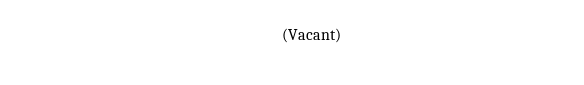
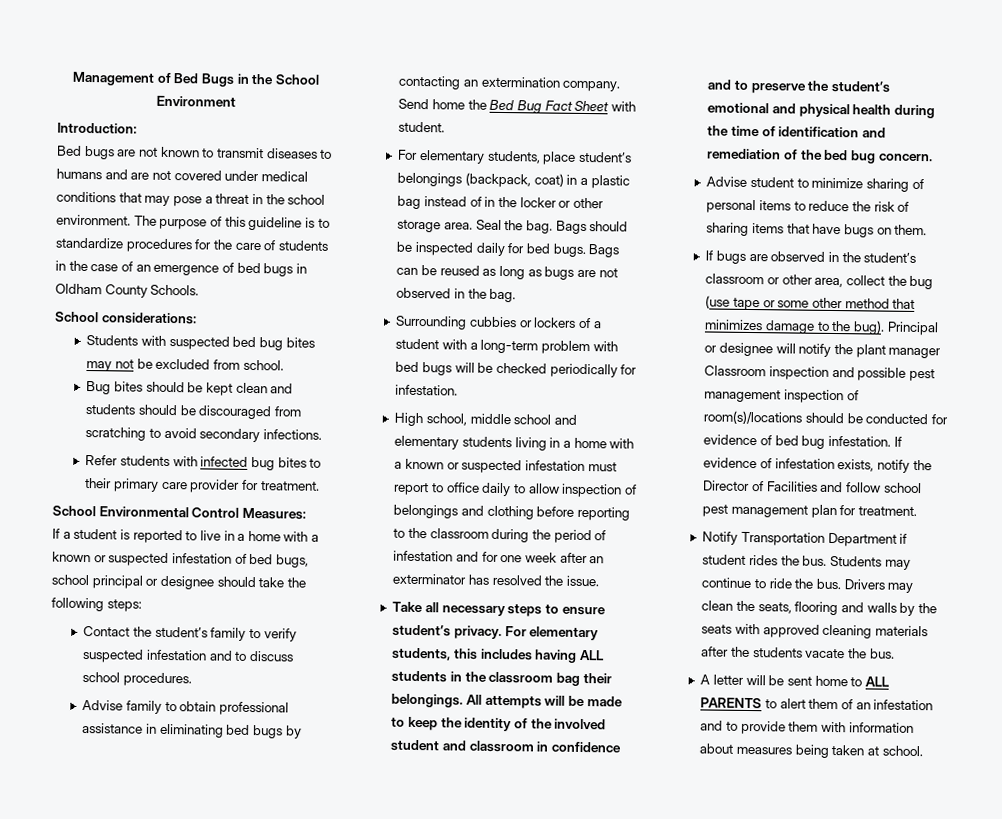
- (Vacant)
+ Management of Bed Bugs in the School Environment
+ Introduction:
+ Bed bugs are not known to transmit diseases to humans and are not covered under medical conditions that may pose a threat in the school environment. The purpose of this guideline is to standardize procedures for the care of students in the case of an emergence of bed bugs in Oldham County Schools.
+ School considerations:
+ Students with suspected bed bug bites may not be excluded from school.
+ Bug bites should be kept clean and students should be discouraged from scratching to avoid secondary infections.
+ Refer students with infected bug bites to their primary care provider for treatment.
+ School Environmental Control Measures:
+ If a student is reported to live in a home with a known or suspected infestation of bed bugs, school principal or designee should take the following steps:
+ Contact the student’s family to verify suspected infestation and to discuss school procedures.
+ Advise family to obtain professional assistance in eliminating bed bugs by contacting an extermination company. Send home the Bed Bug Fact Sheet with student.
+ For elementary students, place student’s belongings (backpack, coat) in a plastic bag instead of in the locker or other storage area. Seal the bag. Bags should be inspected daily for bed bugs. Bags can be reused as long as bugs are not observed in the bag.
+ Surrounding cubbies or lockers of a student with a long-term problem with bed bugs will be checked periodically for infestation.
+ High school, middle school and elementary students living in a home with a known or suspected infestation must report to office daily to allow inspection of belongings and clothing before reporting to the classroom during the period of infestation and for one week after an exterminator has resolved the issue.
+ Take all necessary steps to ensure student’s privacy. For elementary students, this includes having ALL students in the classroom bag their belongings. All attempts will be made to keep the identity of the involved student and classroom in confidence and to preserve the student’s emotional and physical health during the time of identification and remediation of the bed bug concern.
+ Advise student to minimize sharing of personal items to reduce the risk of sharing items that have bugs on them.
+ If bugs are observed in the student’s classroom or other area, collect the bug (use tape or some other method that minimizes damage to the bug). Principal or designee will notify the plant manager Classroom inspection and possible pest management inspection of room(s)/locations should be conducted for evidence of bed bug infestation. If evidence of infestation exists, notify the Director of Facilities and follow school pest management plan for treatment.
+ Notify Transportation Department if student rides the bus. Students may continue to ride the bus. Drivers may clean the seats, flooring and walls by the seats with approved cleaning materials after the students vacate the bus.
+ A letter will be sent home to ALL PARENTS to alert them of an infestation and to provide them with information about measures being taken at school.

